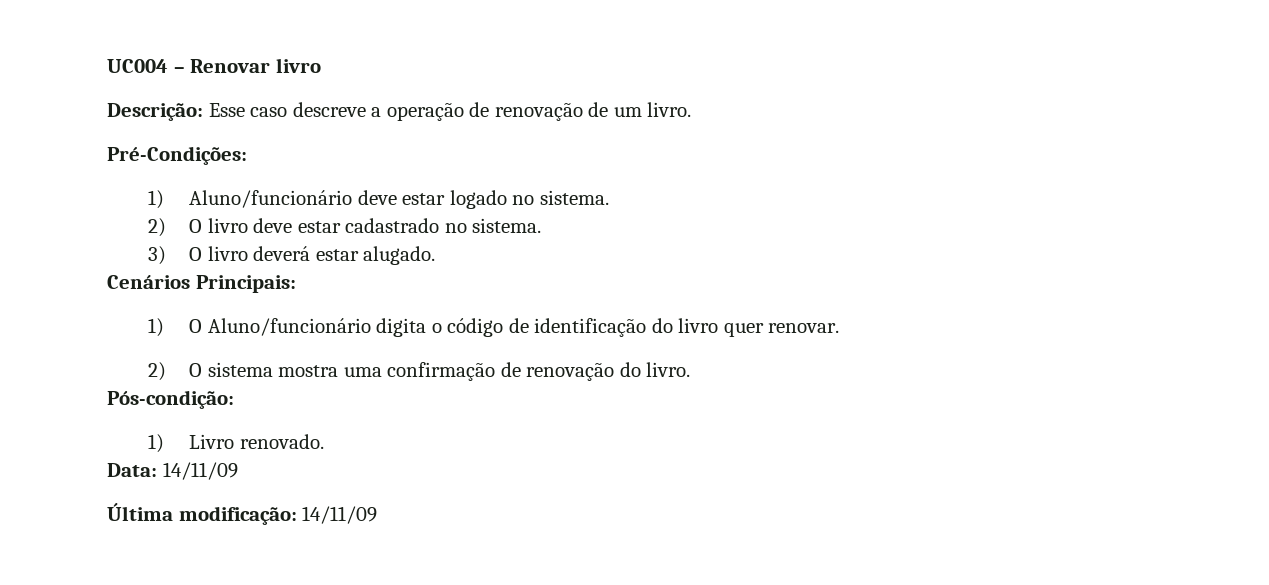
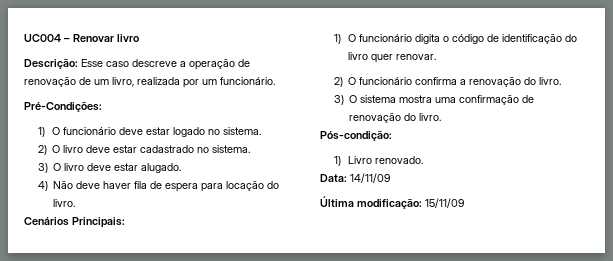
- Descrição: Esse caso descreve a operação de renovação de um livro.
+ Descrição: Esse caso descreve a operação de renovação de um livro, realizada por um funcionário.
- 1) Aluno/funcionário deve estar logado no sistema.
+ 1) O funcionário deve estar logado no sistema.
- 3) O livro deverá estar alugado.
+ 3) O livro deve estar alugado.
+ 4) Não deve haver fila de espera para locação do livro.
- 1) O Aluno/funcionário digita o código de identificação do livro quer renovar.
+ 1) O funcionário digita o código de identificação do livro quer renovar.
- 2) O sistema mostra uma confirmação de renovação do livro.
+ 2) O funcionário confirma a renovação do livro.
+ 3) O sistema mostra uma confirmação de renovação do livro.
- Última modificação: 14/11/09
+ Última modificação: 15/11/09

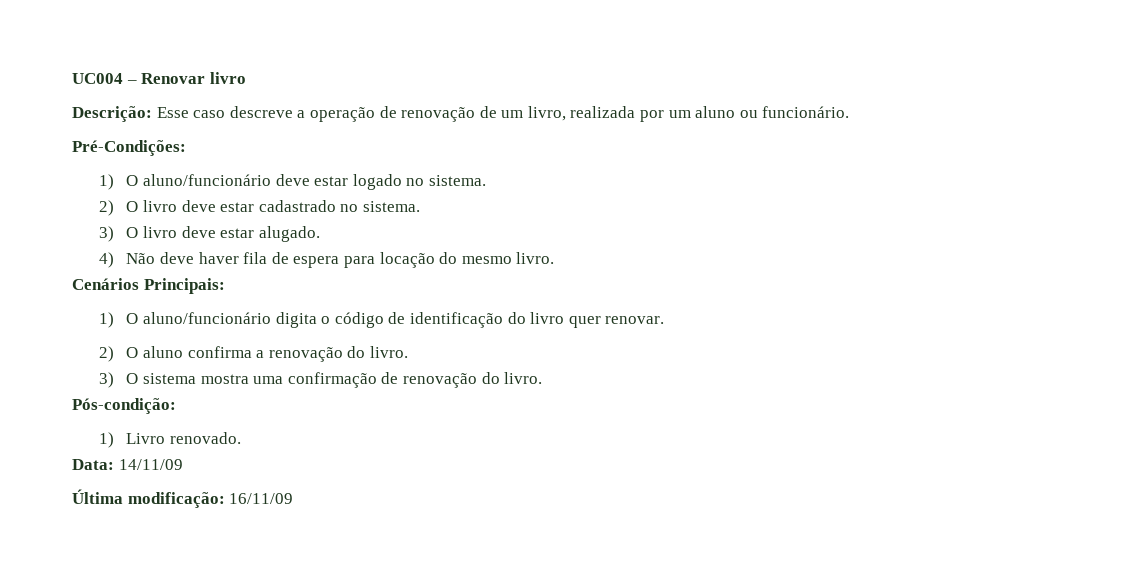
- Descrição: Esse caso descreve a operação de renovação de um livro, realizada por um funcionário.
+ Descrição: Esse caso descreve a operação de renovação de um livro, realizada por um aluno ou funcionário.
- 1) O funcionário deve estar logado no sistema.
+ 1) O aluno/funcionário deve estar logado no sistema.
- 4) Não deve haver fila de espera para locação do livro.
+ 4) Não deve haver fila de espera para locação do mesmo livro.
- 1) O funcionário digita o código de identificação do livro quer renovar.
+ 1) O aluno/funcionário digita o código de identificação do livro quer renovar.
- 2) O funcionário confirma a renovação do livro.
+ 2) O aluno confirma a renovação do livro.
- Última modificação: 15/11/09
+ Última modificação: 16/11/09

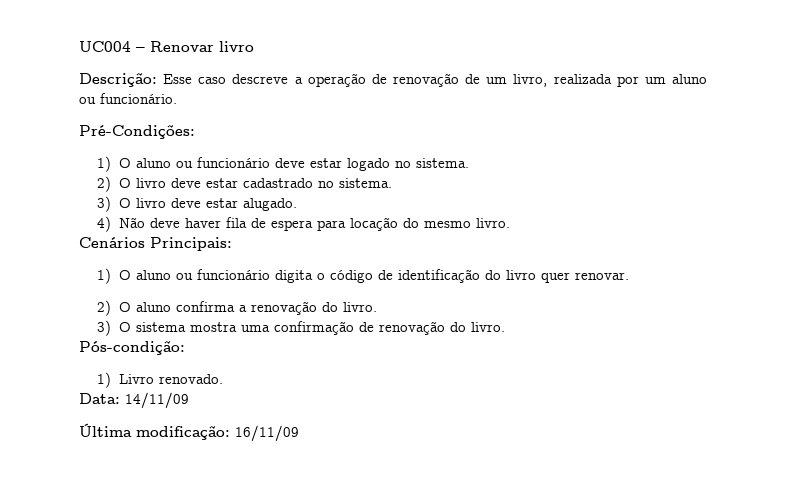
- 1) O aluno/funcionário deve estar logado no sistema.
+ 1) O aluno ou funcionário deve estar logado no sistema.
- 1) O aluno/funcionário digita o código de identificação do livro quer renovar.
+ 1) O aluno ou funcionário digita o código de identificação do livro quer renovar.

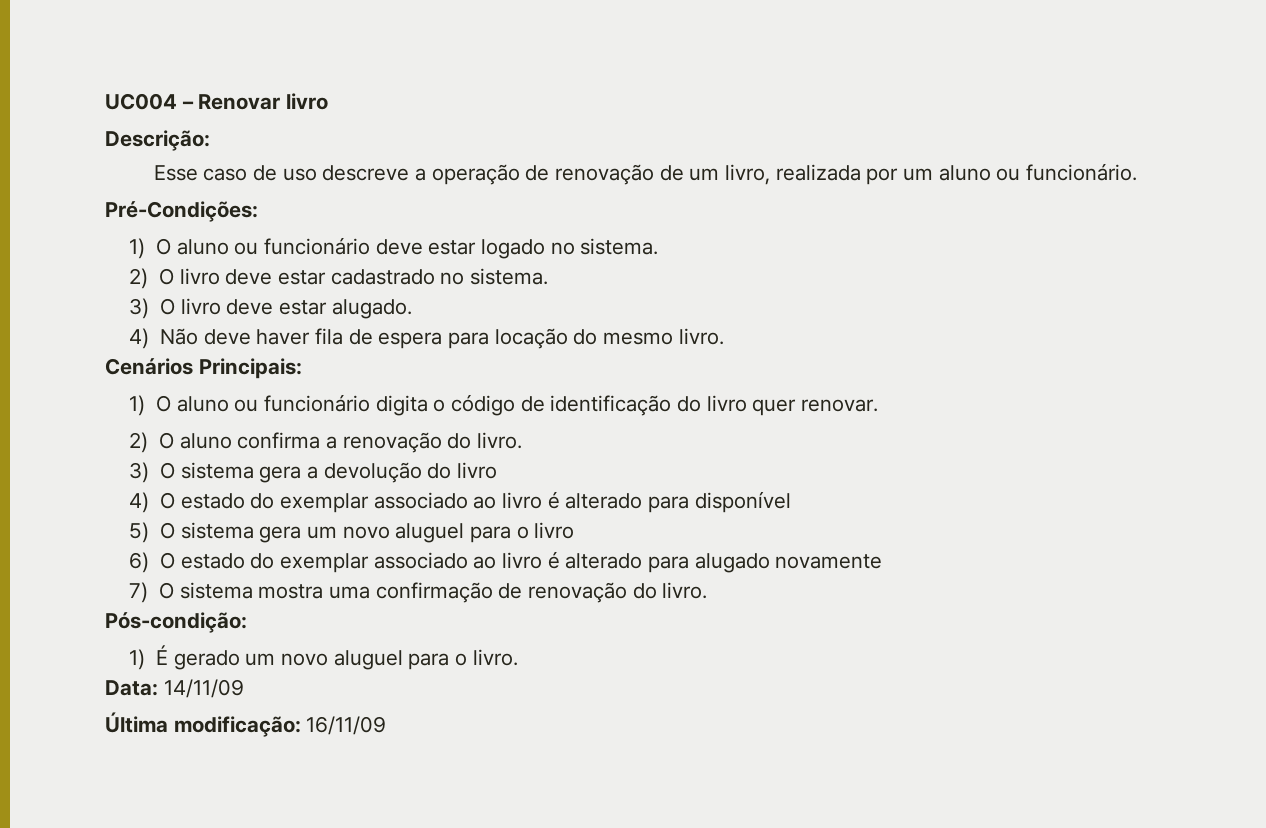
- Descrição: Esse caso descreve a operação de renovação de um livro, realizada por um aluno ou funcionário.
+ Descrição:
+ Esse caso de uso descreve a operação de renovação de um livro, realizada por um aluno ou funcionário.
- 3) O sistema mostra uma confirmação de renovação do livro.
+ 3) O sistema gera a devolução do livro
+ 4) O estado do exemplar associado ao livro é alterado para disponível
+ 5) O sistema gera um novo aluguel para o livro
+ 6) O estado do exemplar associado ao livro é alterado para alugado novamente
+ 7) O sistema mostra uma confirmação de renovação do livro.
- 1) Livro renovado.
+ 1) É gerado um novo aluguel para o livro.

